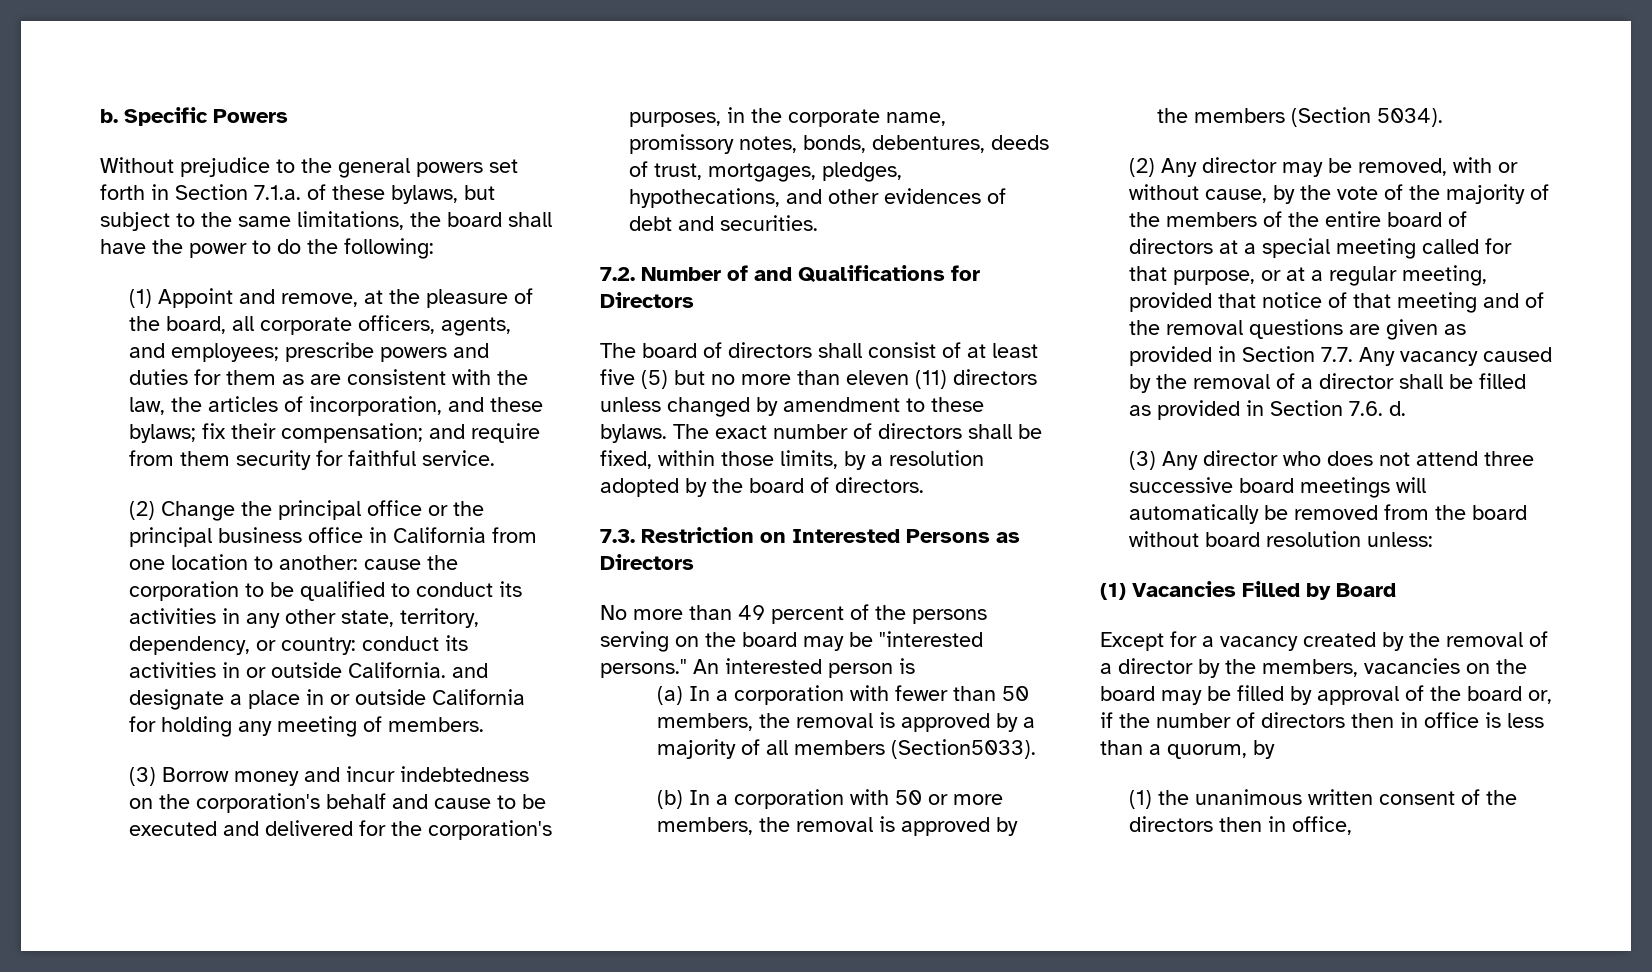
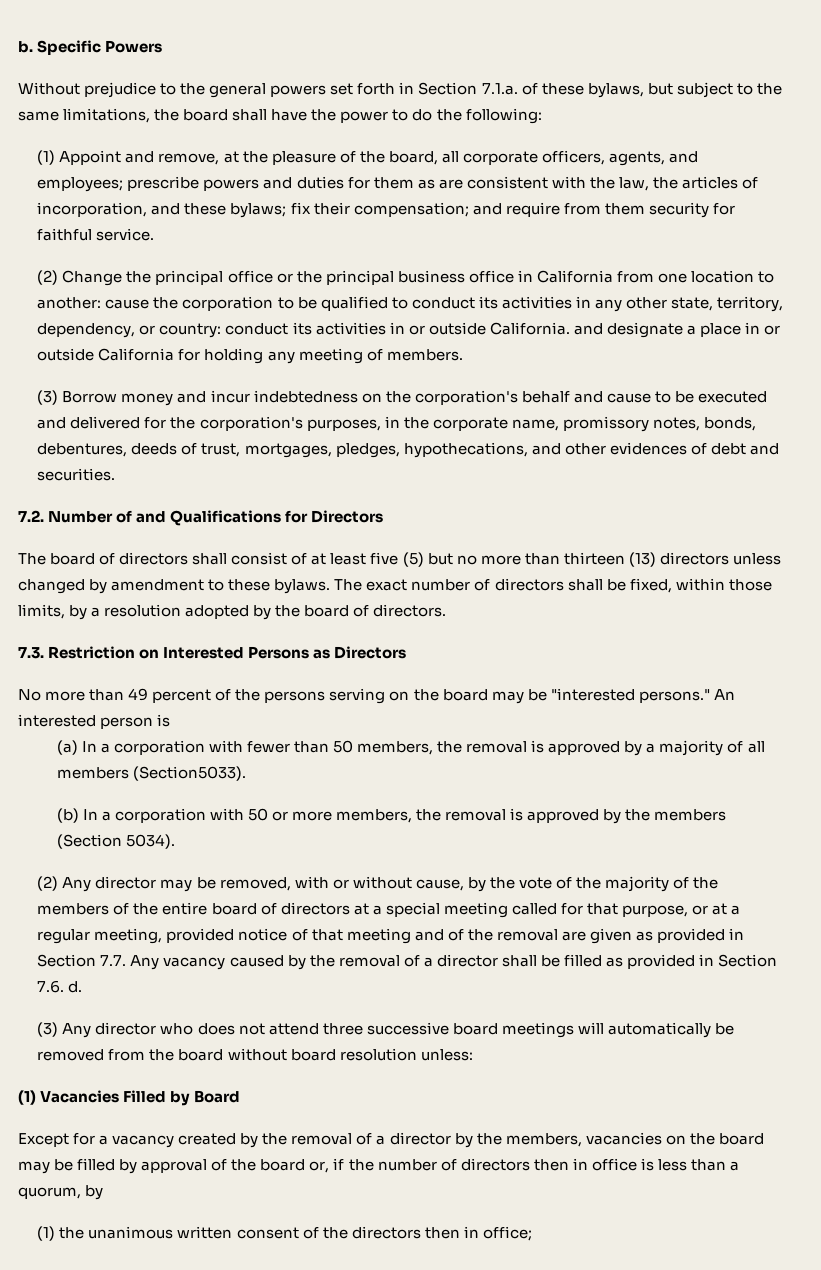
- The board of directors shall consist of at least five (5) but no more than eleven (11) directors unless changed by amendment to these bylaws.
+ The board of directors shall consist of at least five (5) but no more than thirteen (13) directors unless changed by amendment to these bylaws.
- (2) Any director may be removed, with or without cause, by the vote of the majority of the members of the entire board of directors at a special meeting called for that purpose, or at a regular meeting, provided that notice of that meeting and of the removal questions are given as provided in Section 7.7. Any vacancy caused by the removal of a director shall be filled as provided in Section 7.6. d.
+ (2) Any director may be removed, with or without cause, by the vote of the majority of the members of the entire board of directors at a special meeting called for that purpose, or at a regular meeting, provided notice of that meeting and of the removal are given as provided in Section 7.7. Any vacancy caused by the removal of a director shall be filled as provided in Section 7.6. d.
- (1) the unanimous written consent of the directors then in office,
+ (1) the unanimous written consent of the directors then in office;

